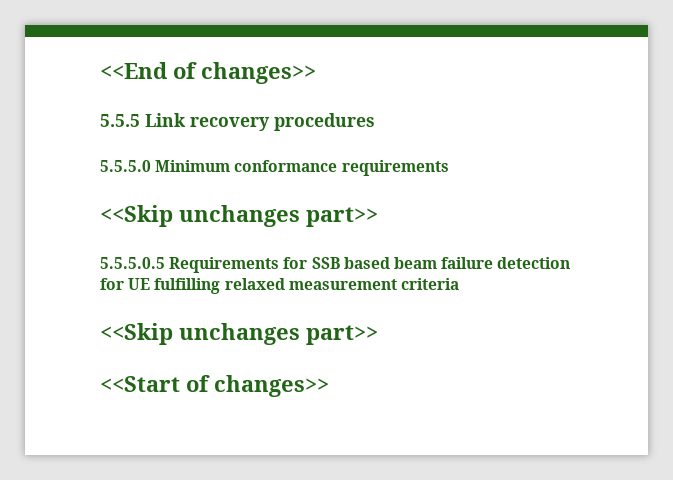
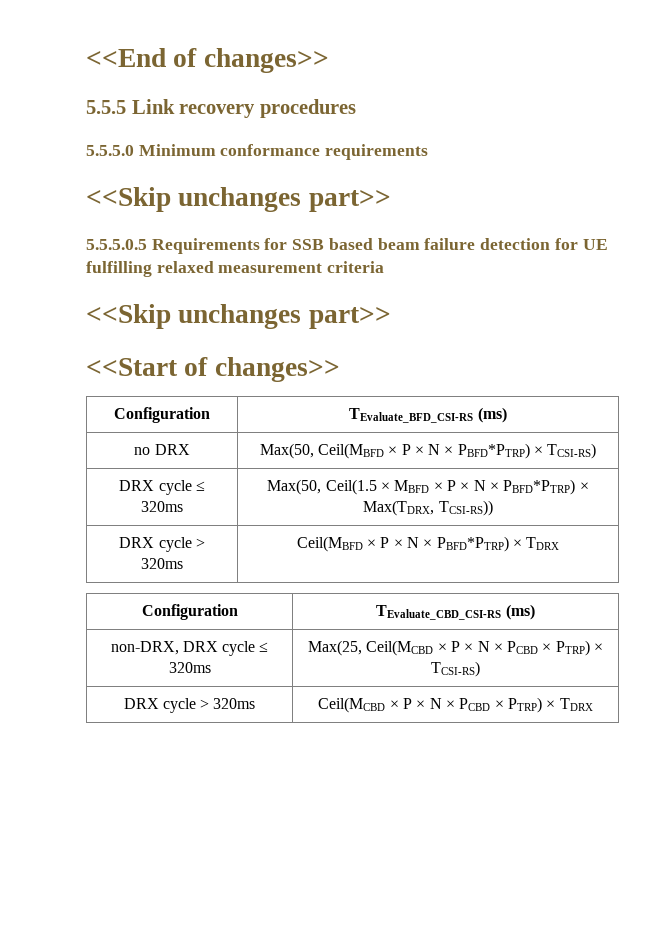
+ Configuration | TEvaluate_BFD_CSI-RS (ms)
+ no DRX | Max(50, Ceil(MBFD × P × N × PBFD*PTRP) × TCSI-RS)
+ DRX cycle ≤ 320ms | Max(50, Ceil(1.5 × MBFD × P × N × PBFD*PTRP) × Max(TDRX, TCSI-RS))
+ DRX cycle > 320ms | Ceil(MBFD × P × N × PBFD*PTRP) × TDRX
+ Configuration | TEvaluate_CBD_CSI-RS (ms)
+ non-DRX, DRX cycle ≤ 320ms | Max(25, Ceil(MCBD × P × N × PCBD × PTRP) × TCSI-RS)
+ DRX cycle > 320ms | Ceil(MCBD × P × N × PCBD × PTRP) × TDRX

